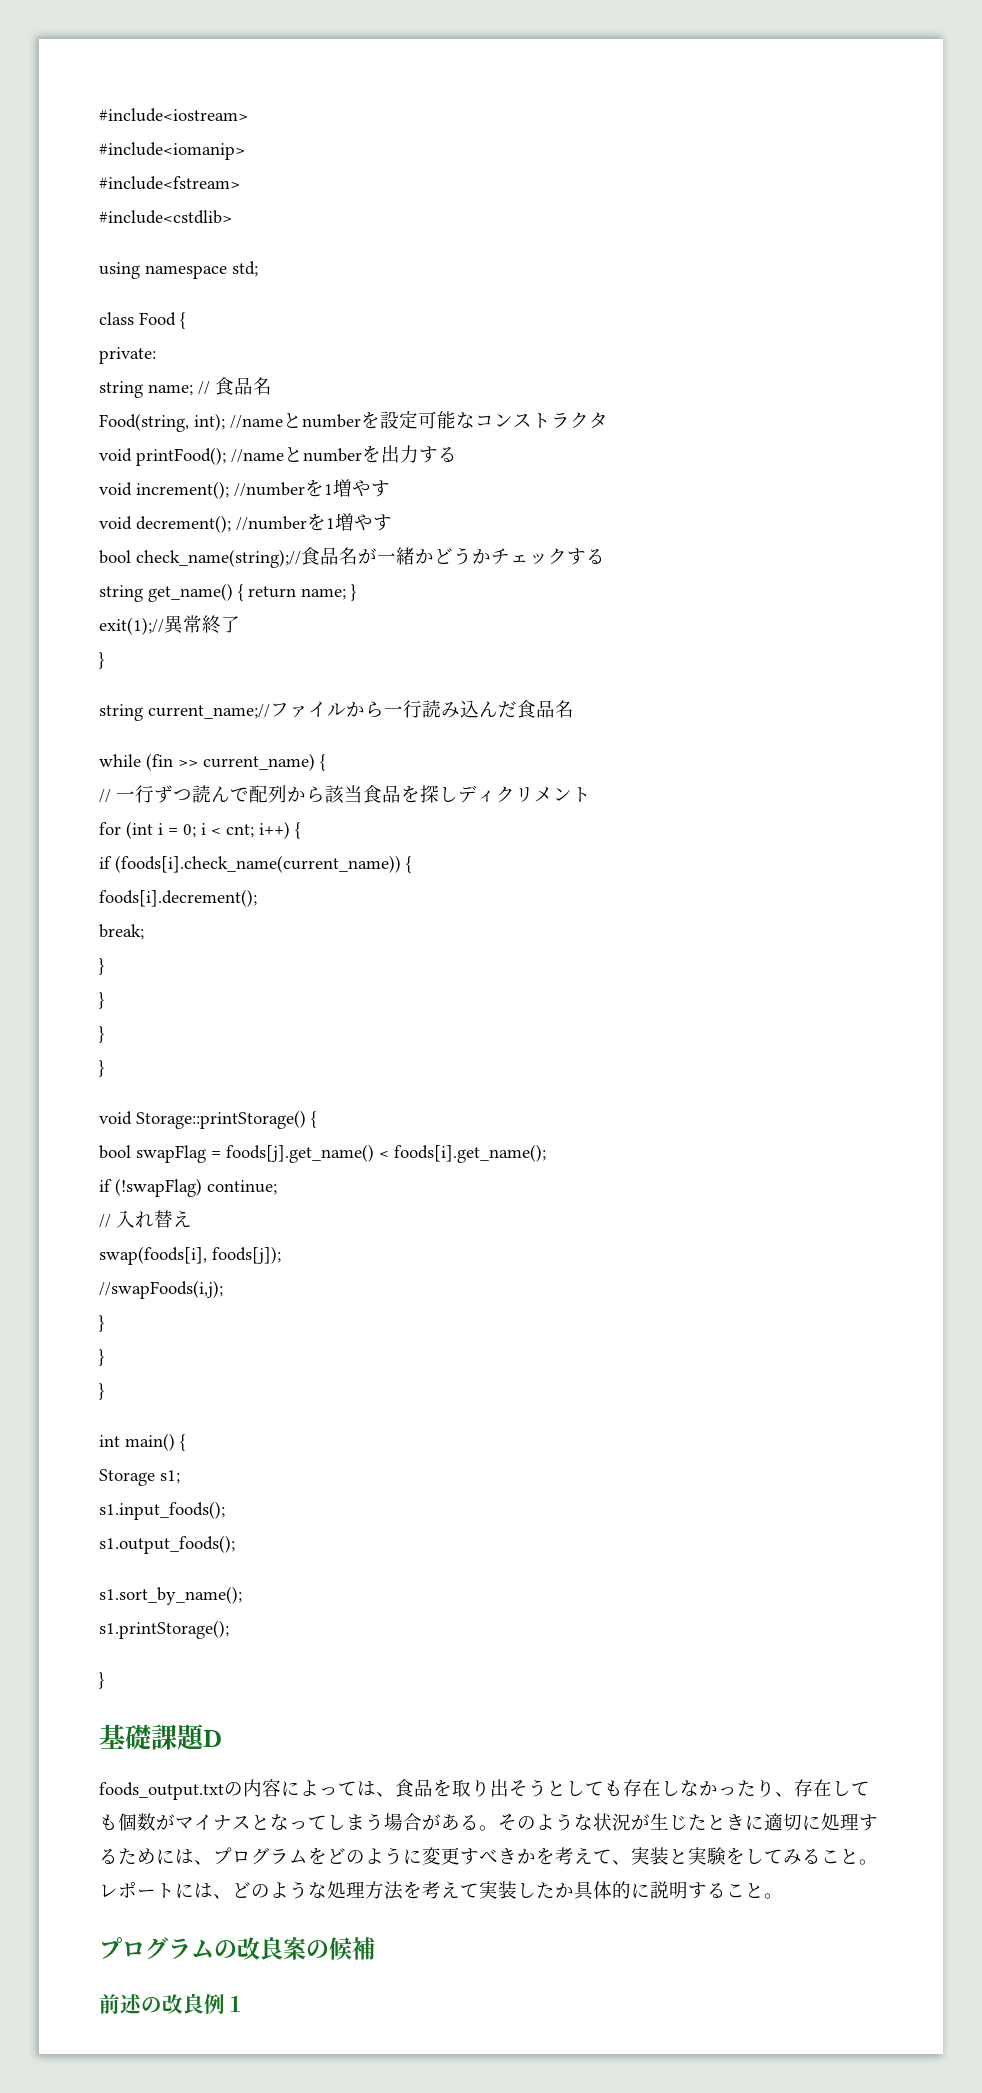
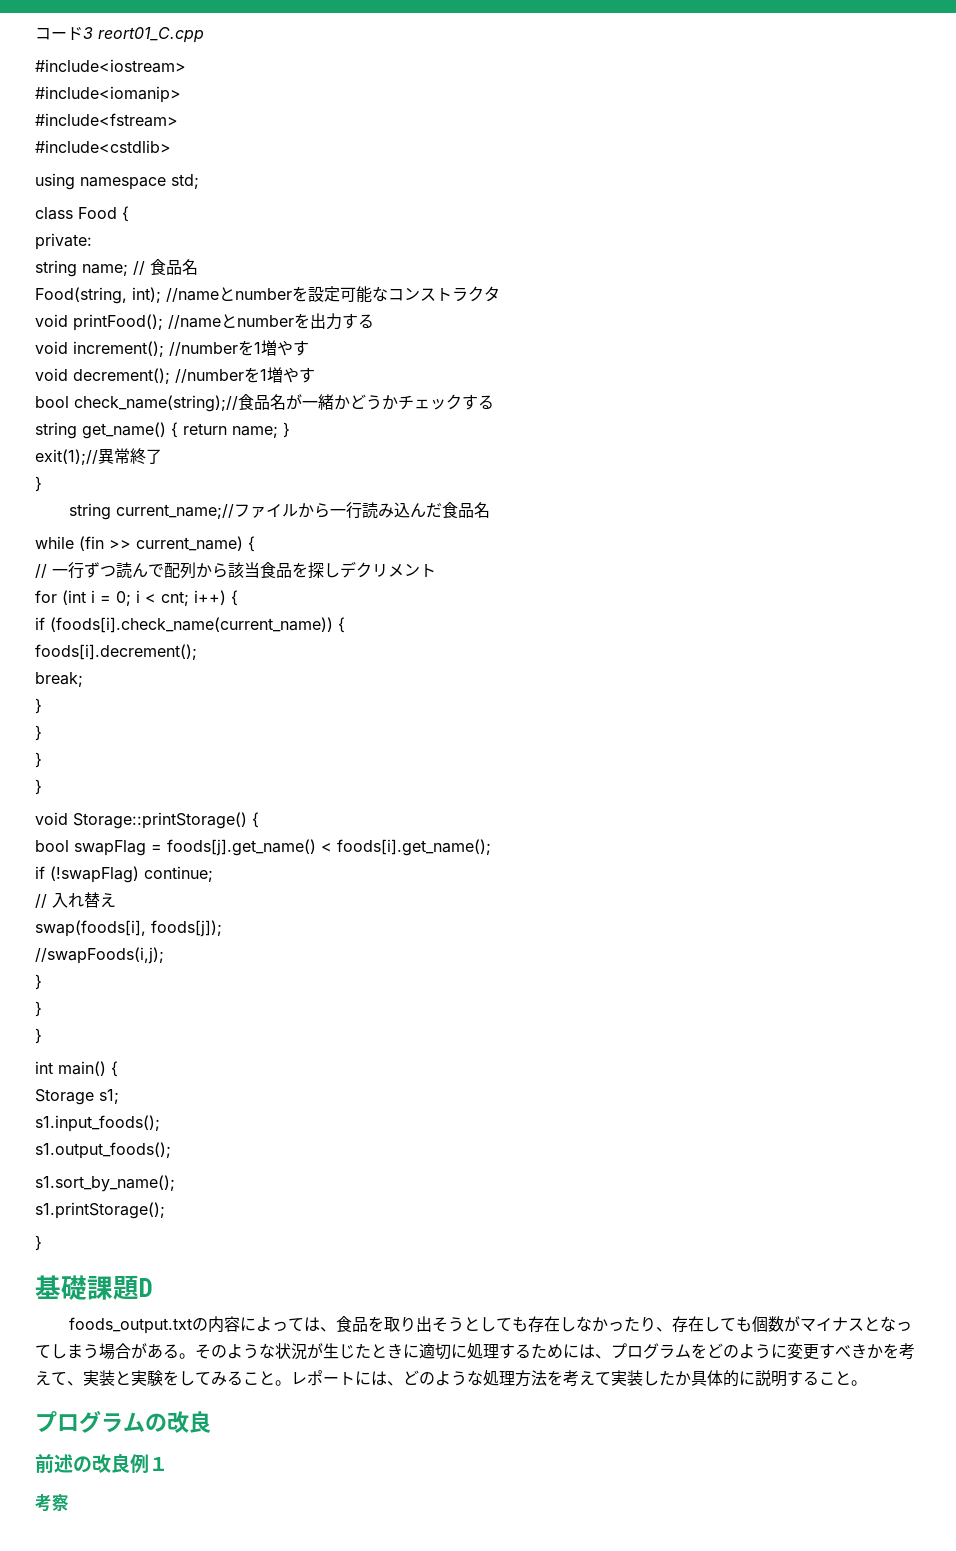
+ コード3 reort01_C.cpp
- // 一行ずつ読んで配列から該当食品を探しディクリメント
+ // 一行ずつ読んで配列から該当食品を探しデクリメント
- プログラムの改良案の候補
+ プログラムの改良
+ 考察

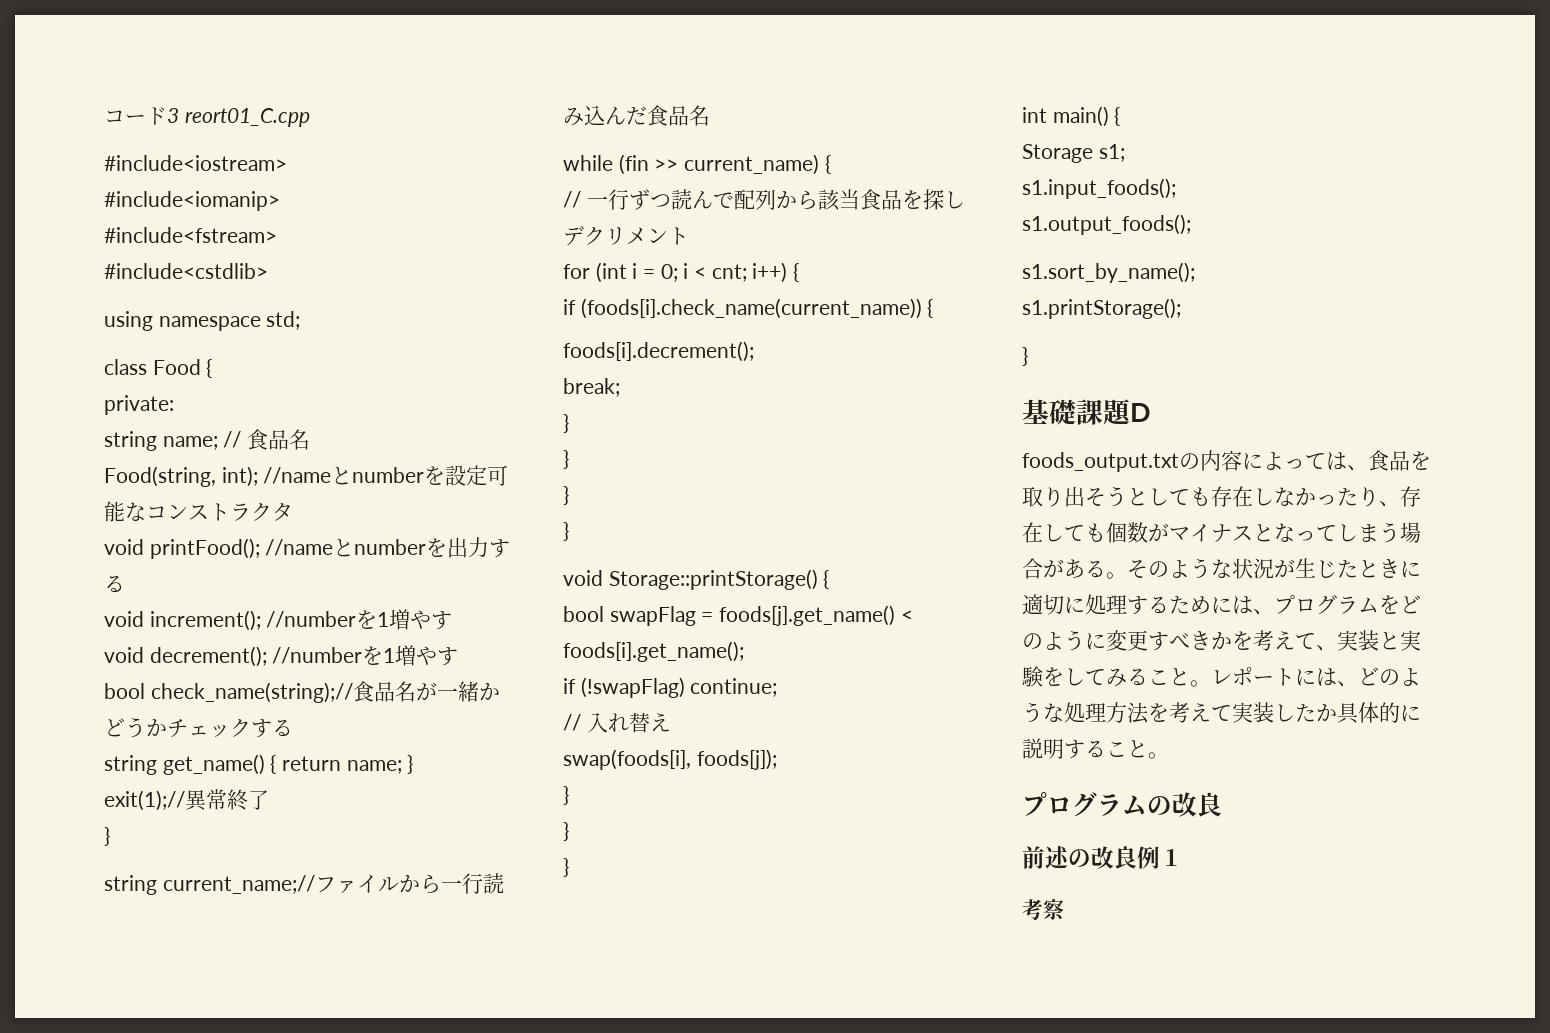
- //swapFoods(i,j);

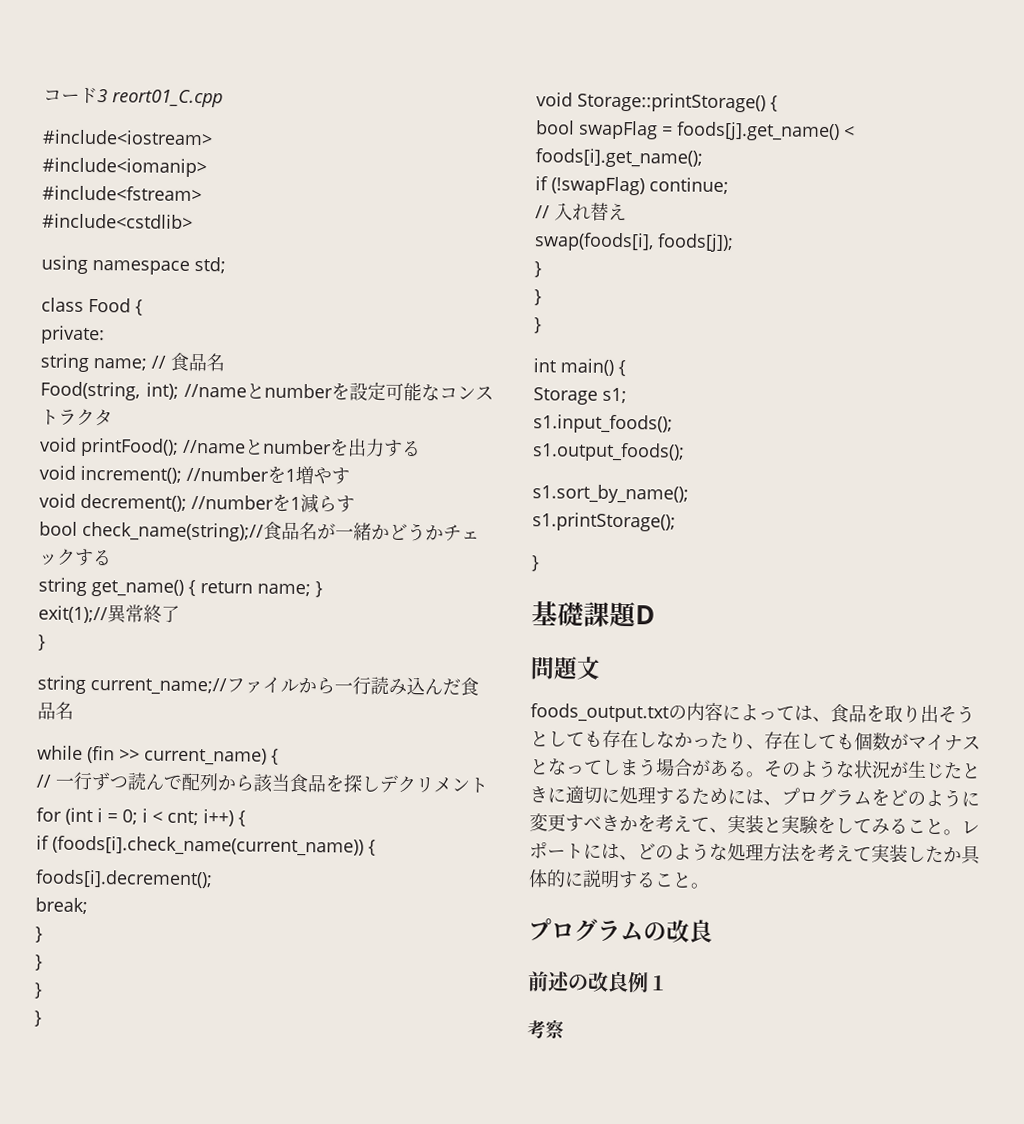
- void decrement(); //numberを1増やす
+ void decrement(); //numberを1減らす
+ 問題文

